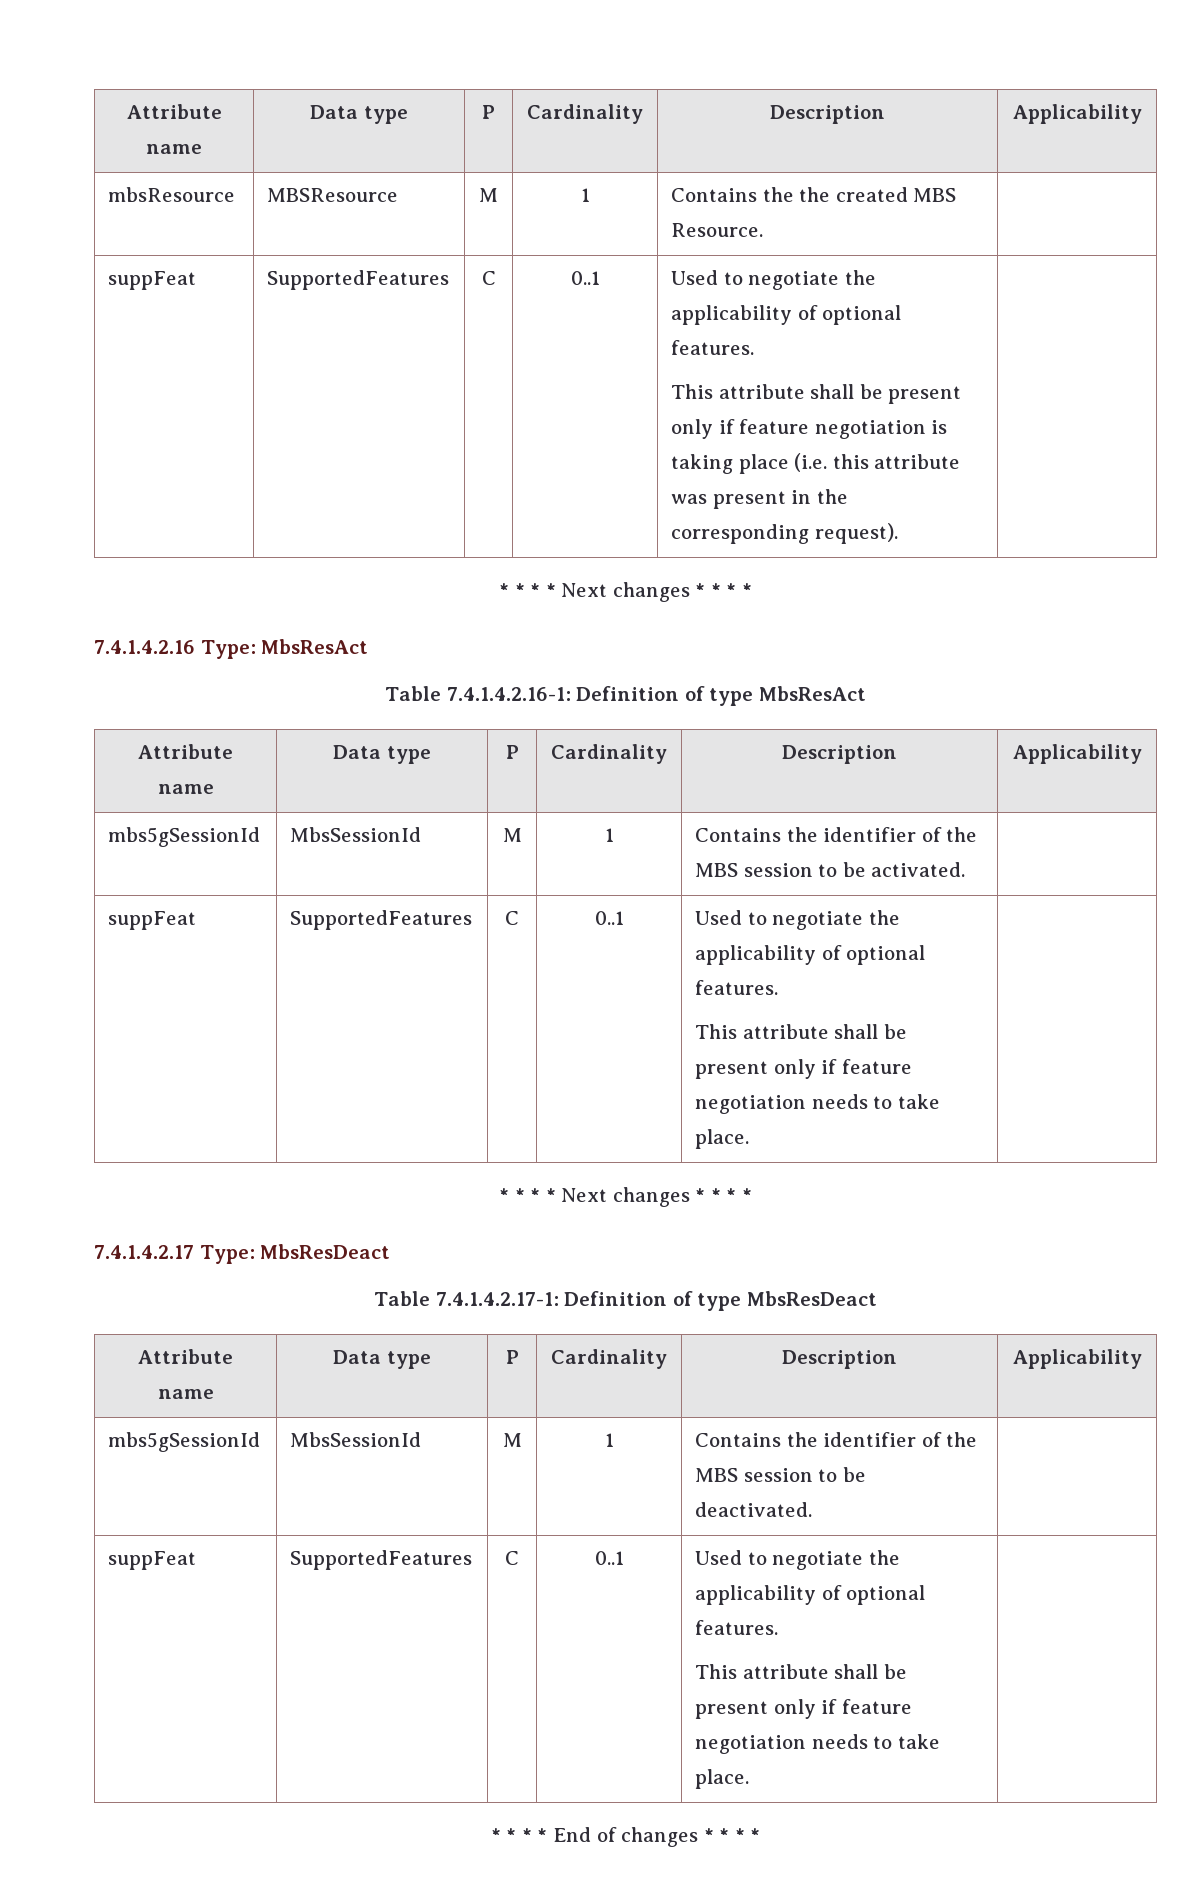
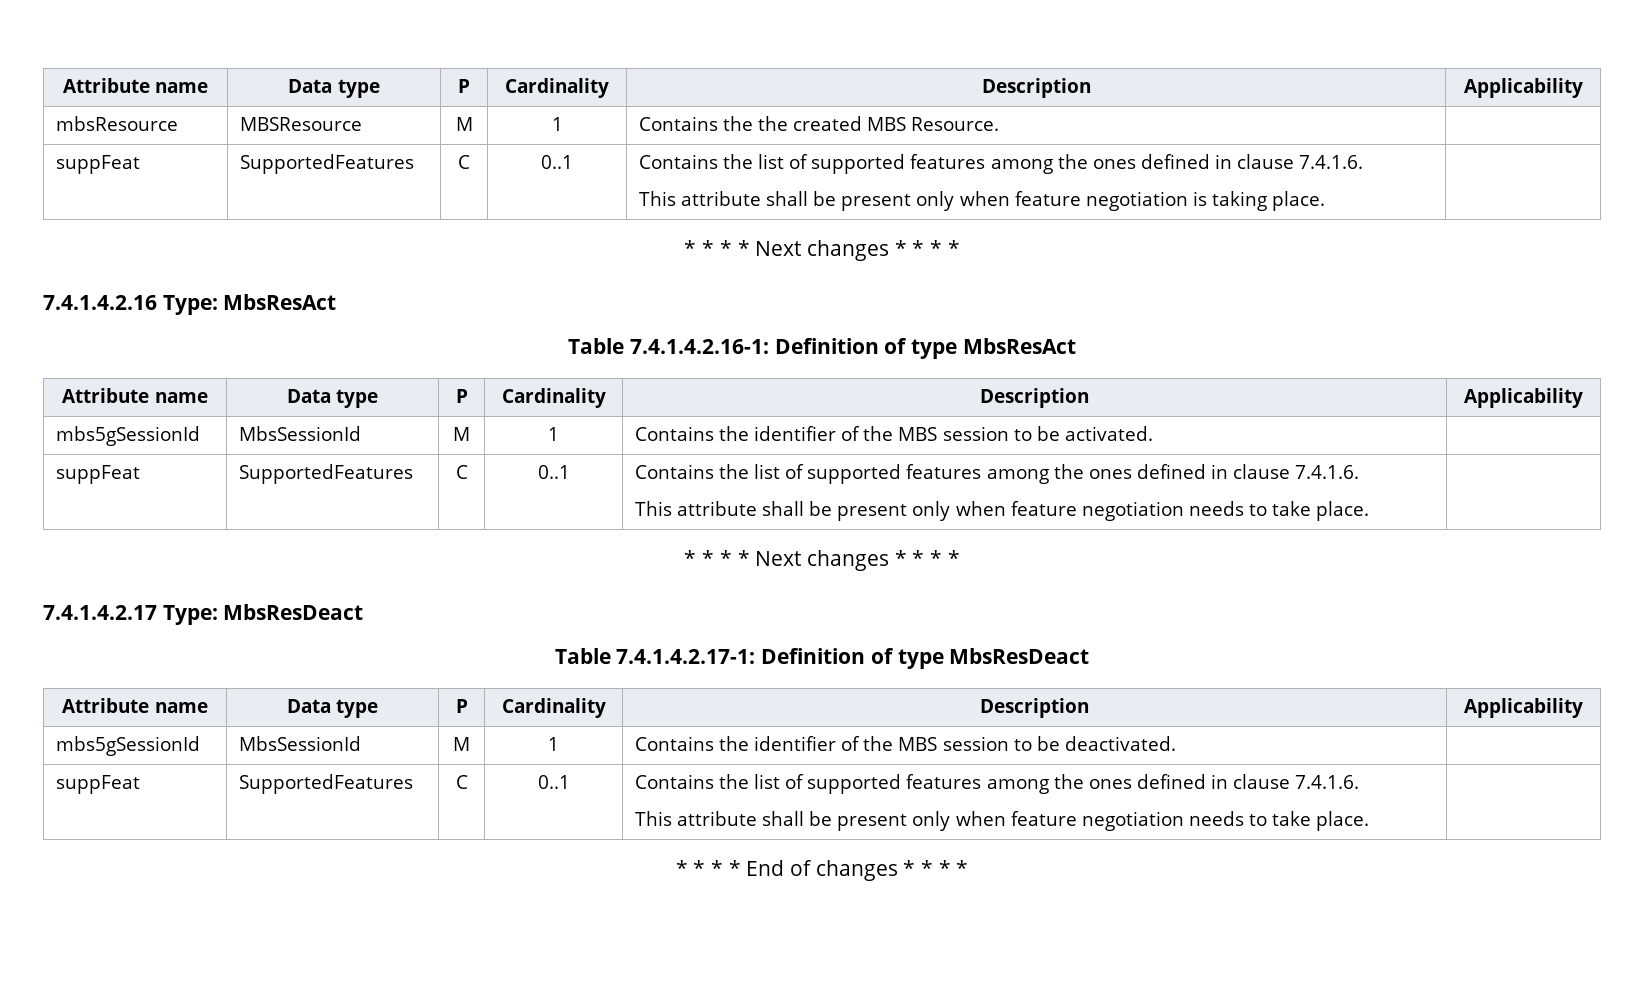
  mbsResource | MBSResource | M | 1 | Contains the the created MBS Resource. |
- suppFeat | SupportedFeatures | C | 0..1 | Used to negotiate the applicability of optional features.
- This attribute shall be present only if feature negotiation is taking place (i.e. this attribute was present in the corresponding request). |
+ suppFeat | SupportedFeatures | C | 0..1 | Contains the list of supported features among the ones defined in clause 7.4.1.6.
+ This attribute shall be present only when feature negotiation is taking place. |
  mbs5gSessionId | MbsSessionId | M | 1 | Contains the identifier of the MBS session to be activated. |
- suppFeat | SupportedFeatures | C | 0..1 | Used to negotiate the applicability of optional features.
- This attribute shall be present only if feature negotiation needs to take place. |
+ suppFeat | SupportedFeatures | C | 0..1 | Contains the list of supported features among the ones defined in clause 7.4.1.6.
+ This attribute shall be present only when feature negotiation needs to take place. |
  mbs5gSessionId | MbsSessionId | M | 1 | Contains the identifier of the MBS session to be deactivated. |
- suppFeat | SupportedFeatures | C | 0..1 | Used to negotiate the applicability of optional features.
- This attribute shall be present only if feature negotiation needs to take place. |
+ suppFeat | SupportedFeatures | C | 0..1 | Contains the list of supported features among the ones defined in clause 7.4.1.6.
+ This attribute shall be present only when feature negotiation needs to take place. |

